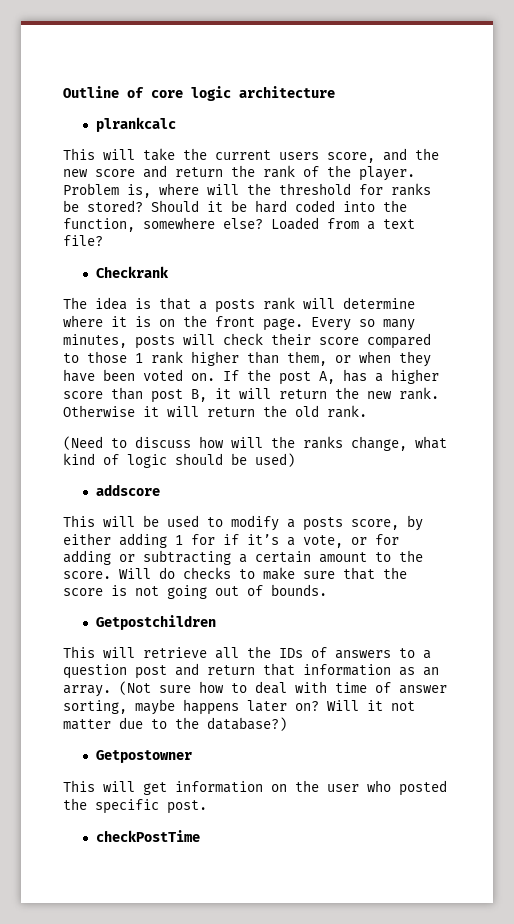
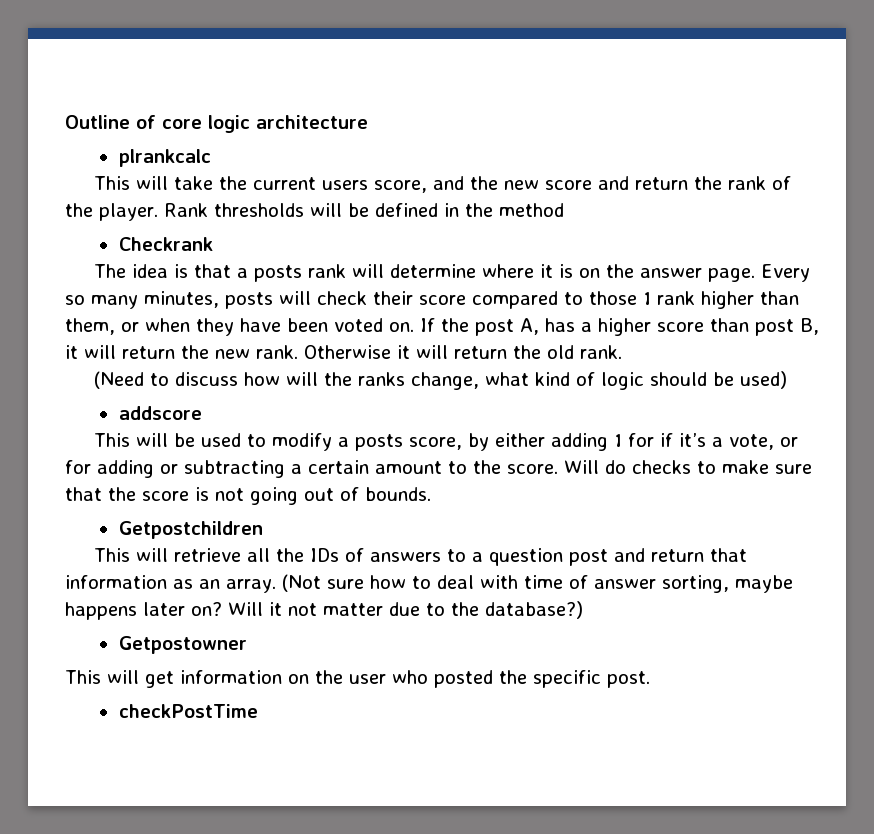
- Problem is, where will the threshold for ranks be stored? Should it be hard coded into the function, somewhere else? Loaded from a text file?
+ Rank thresholds will be defined in the method
- The idea is that a posts rank will determine where it is on the front page.
+ The idea is that a posts rank will determine where it is on the answer page.

